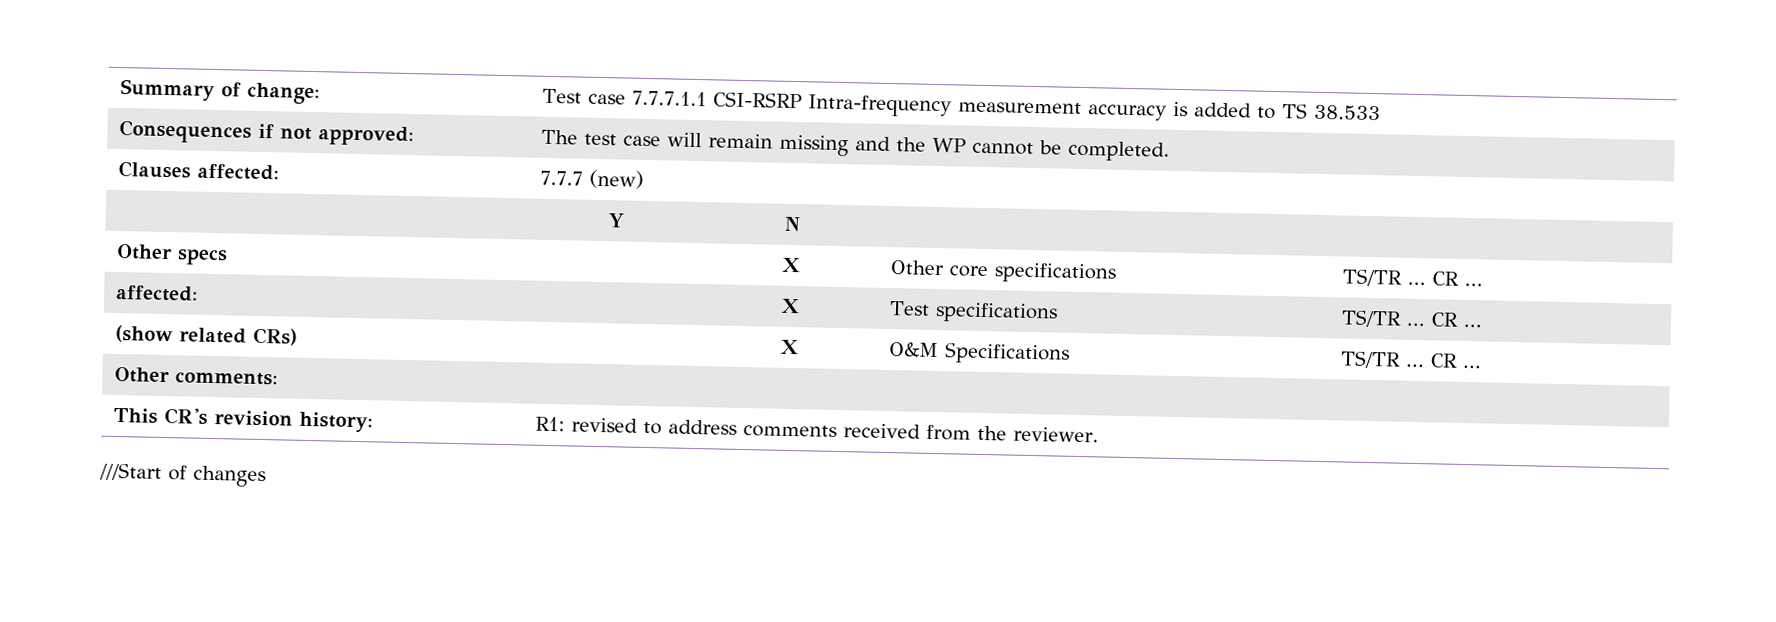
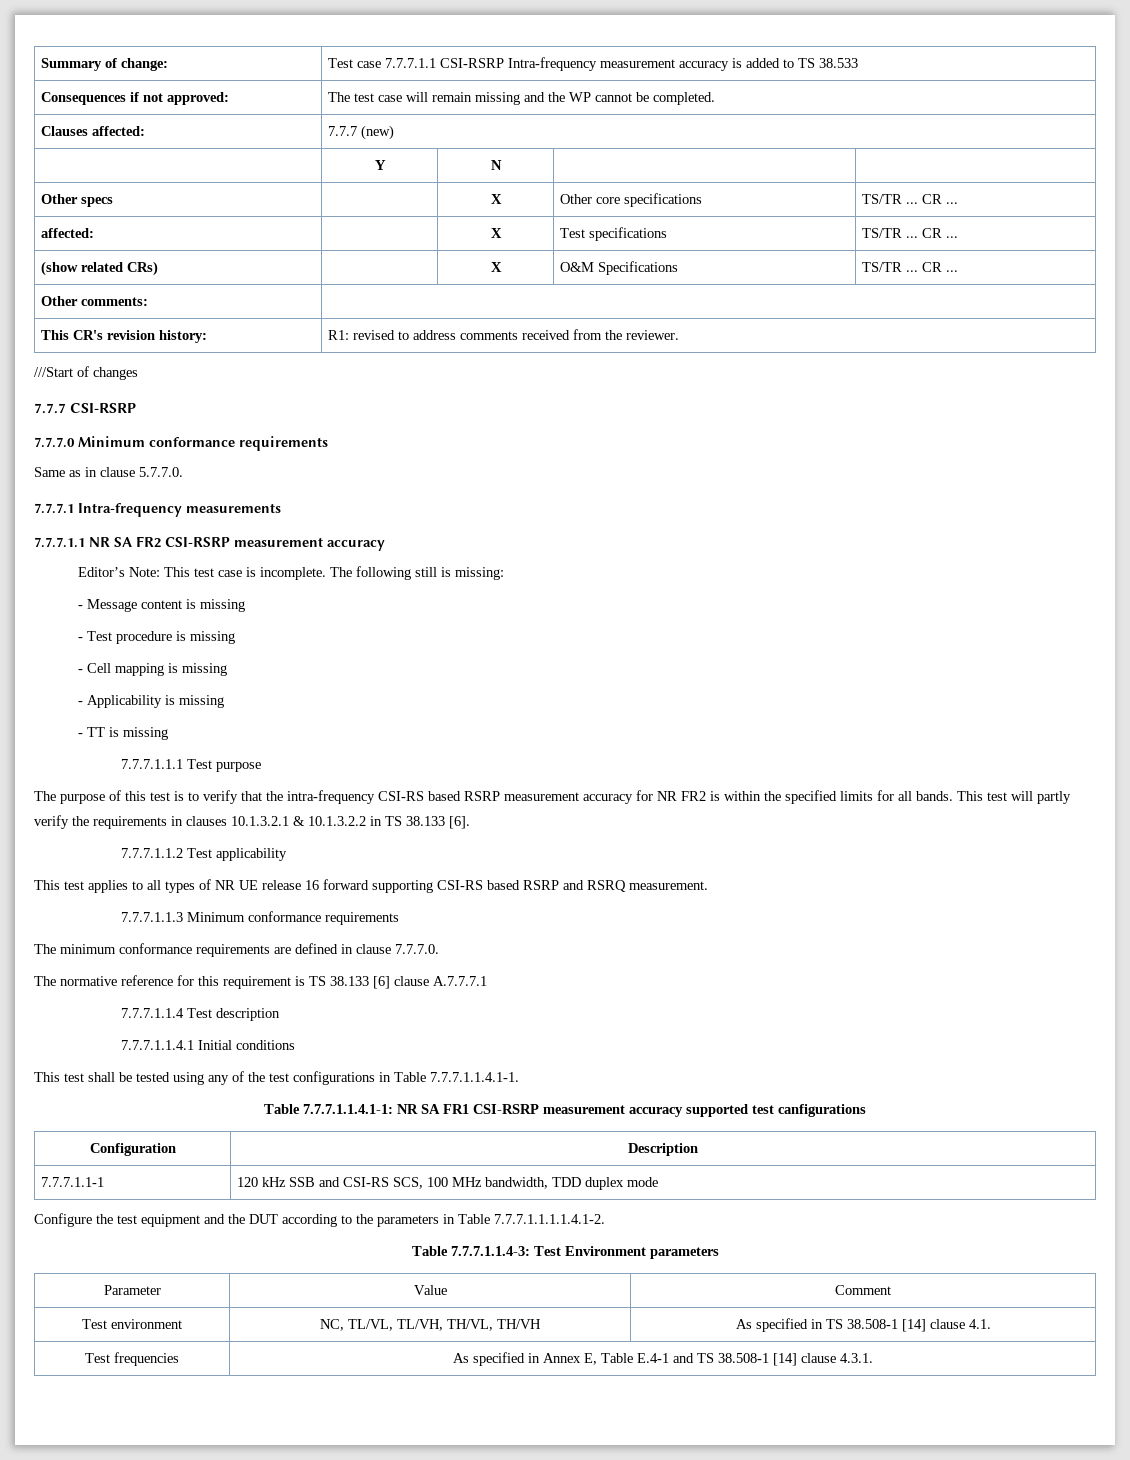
+ 7.7.7 CSI-RSRP
+ 7.7.7.0 Minimum conformance requirements
+ Same as in clause 5.7.7.0.
+ 7.7.7.1 Intra-frequency measurements
+ 7.7.7.1.1 NR SA FR2 CSI-RSRP measurement accuracy
+ Editor’s Note: This test case is incomplete. The following still is missing:
+ - Message content is missing
+ - Test procedure is missing
+ - Cell mapping is missing
+ - Applicability is missing
+ - TT is missing
+ 7.7.7.1.1.1 Test purpose
+ The purpose of this test is to verify that the intra-frequency CSI-RS based RSRP measurement accuracy for NR FR2 is within the specified limits for all bands. This test will partly verify the requirements in clauses 10.1.3.2.1 & 10.1.3.2.2 in TS 38.133 [6].
+ 7.7.7.1.1.2 Test applicability
+ This test applies to all types of NR UE release 16 forward supporting CSI-RS based RSRP and RSRQ measurement.
+ 7.7.7.1.1.3 Minimum conformance requirements
+ The minimum conformance requirements are defined in clause 7.7.7.0.
+ The normative reference for this requirement is TS 38.133 [6] clause A.7.7.7.1
+ 7.7.7.1.1.4 Test description
+ 7.7.7.1.1.4.1 Initial conditions
+ This test shall be tested using any of the test configurations in Table 7.7.7.1.1.4.1-1.
+ Table 7.7.7.1.1.4.1-1: NR SA FR1 CSI-RSRP measurement accuracy supported test canfigurations
+ Configuration | Description
+ 7.7.7.1.1-1 | 120 kHz SSB and CSI-RS SCS, 100 MHz bandwidth, TDD duplex mode
+ Configure the test equipment and the DUT according to the parameters in Table 7.7.7.1.1.1.1.4.1-2.
+ Table 7.7.7.1.1.4-3: Test Environment parameters
+ Parameter | Value | Comment
+ Test environment | NC, TL/VL, TL/VH, TH/VL, TH/VH | As specified in TS 38.508-1 [14] clause 4.1.
+ Test frequencies | As specified in Annex E, Table E.4-1 and TS 38.508-1 [14] clause 4.3.1.

